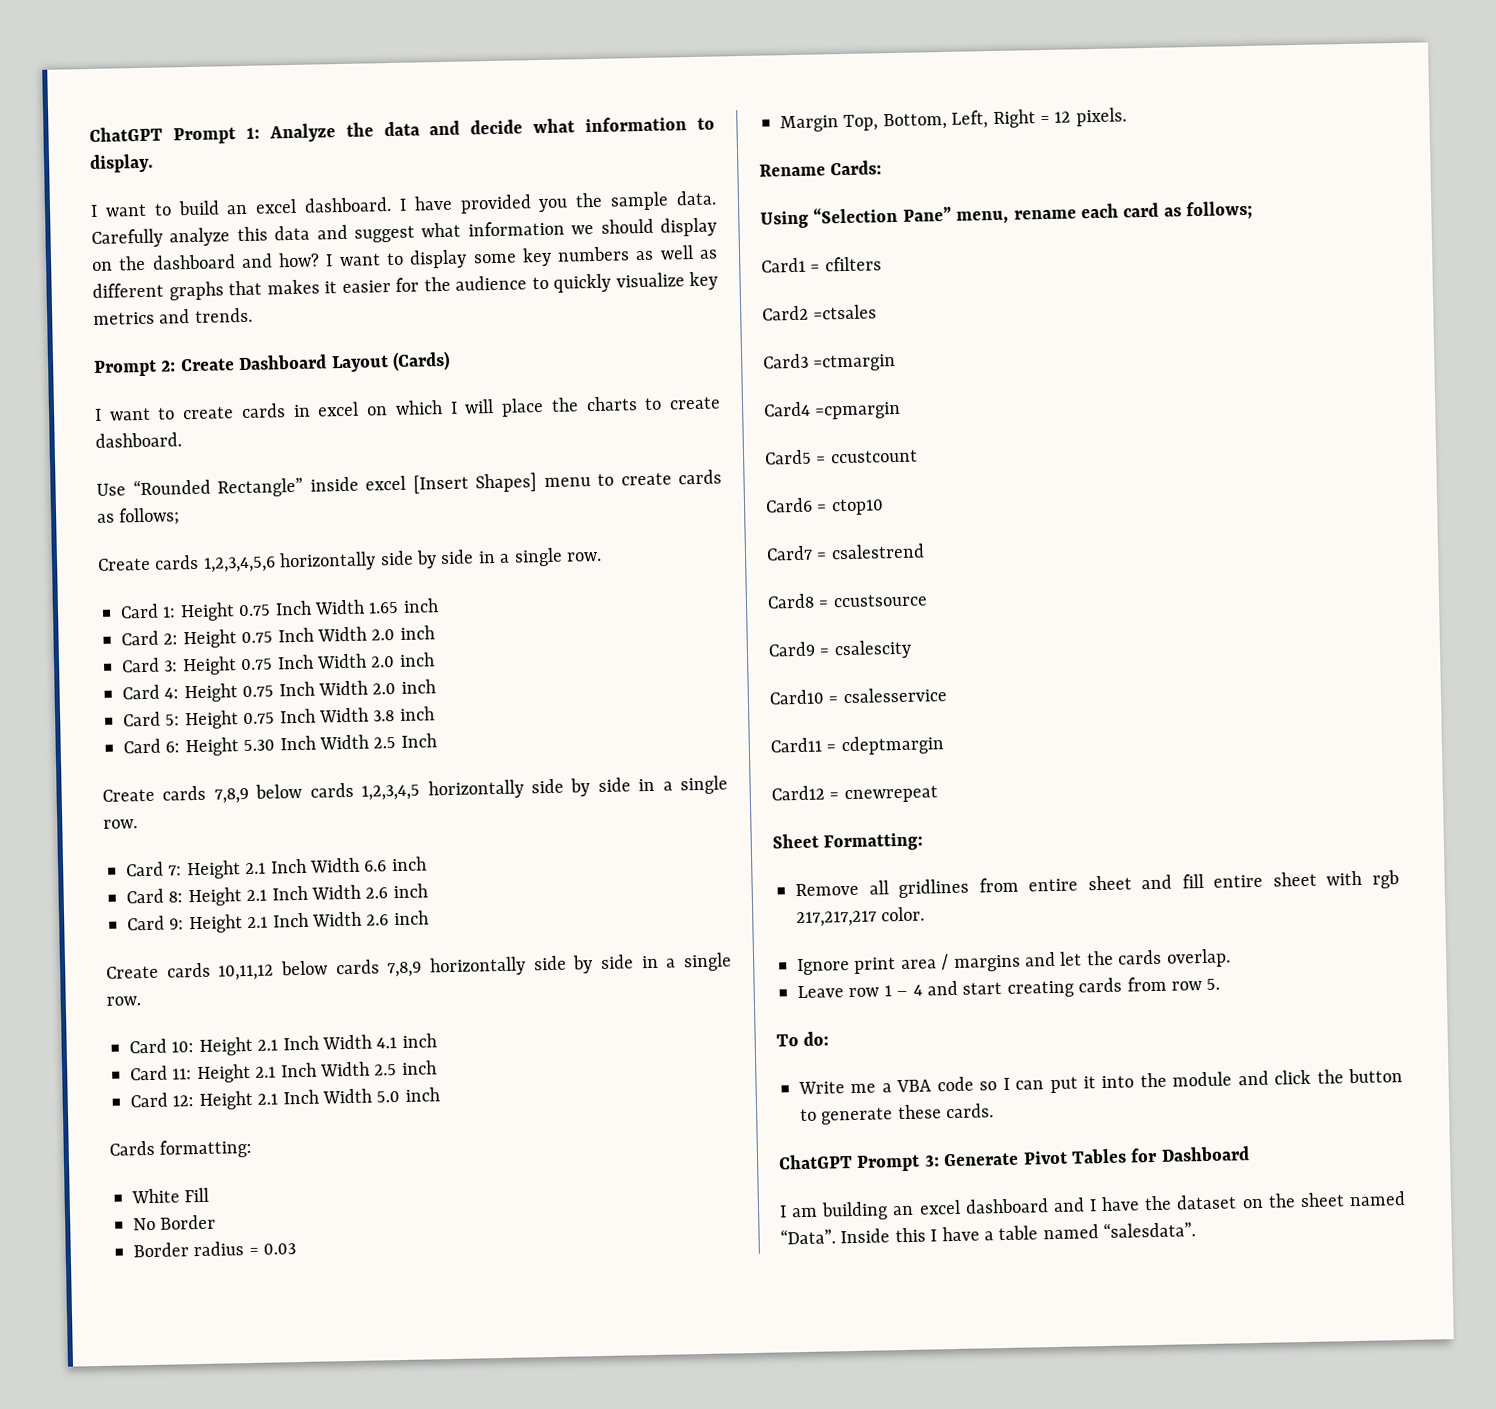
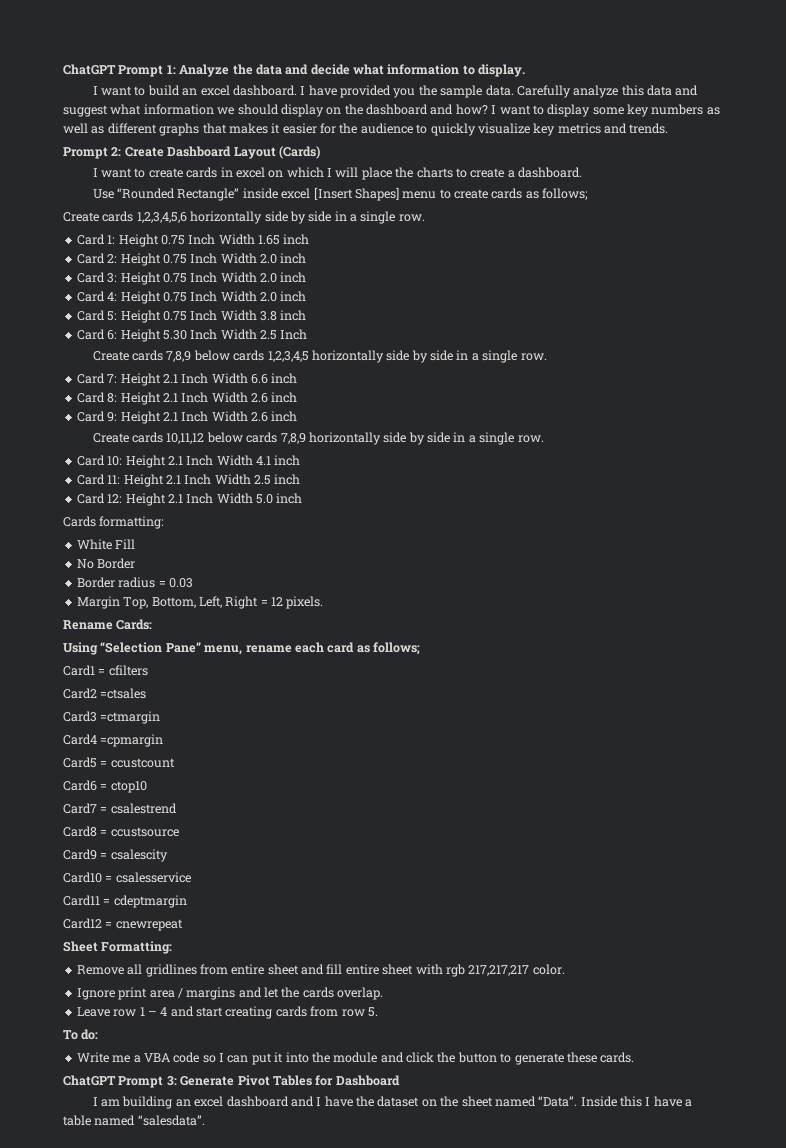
- I want to create cards in excel on which I will place the charts to create dashboard.
+ I want to create cards in excel on which I will place the charts to create a dashboard.

